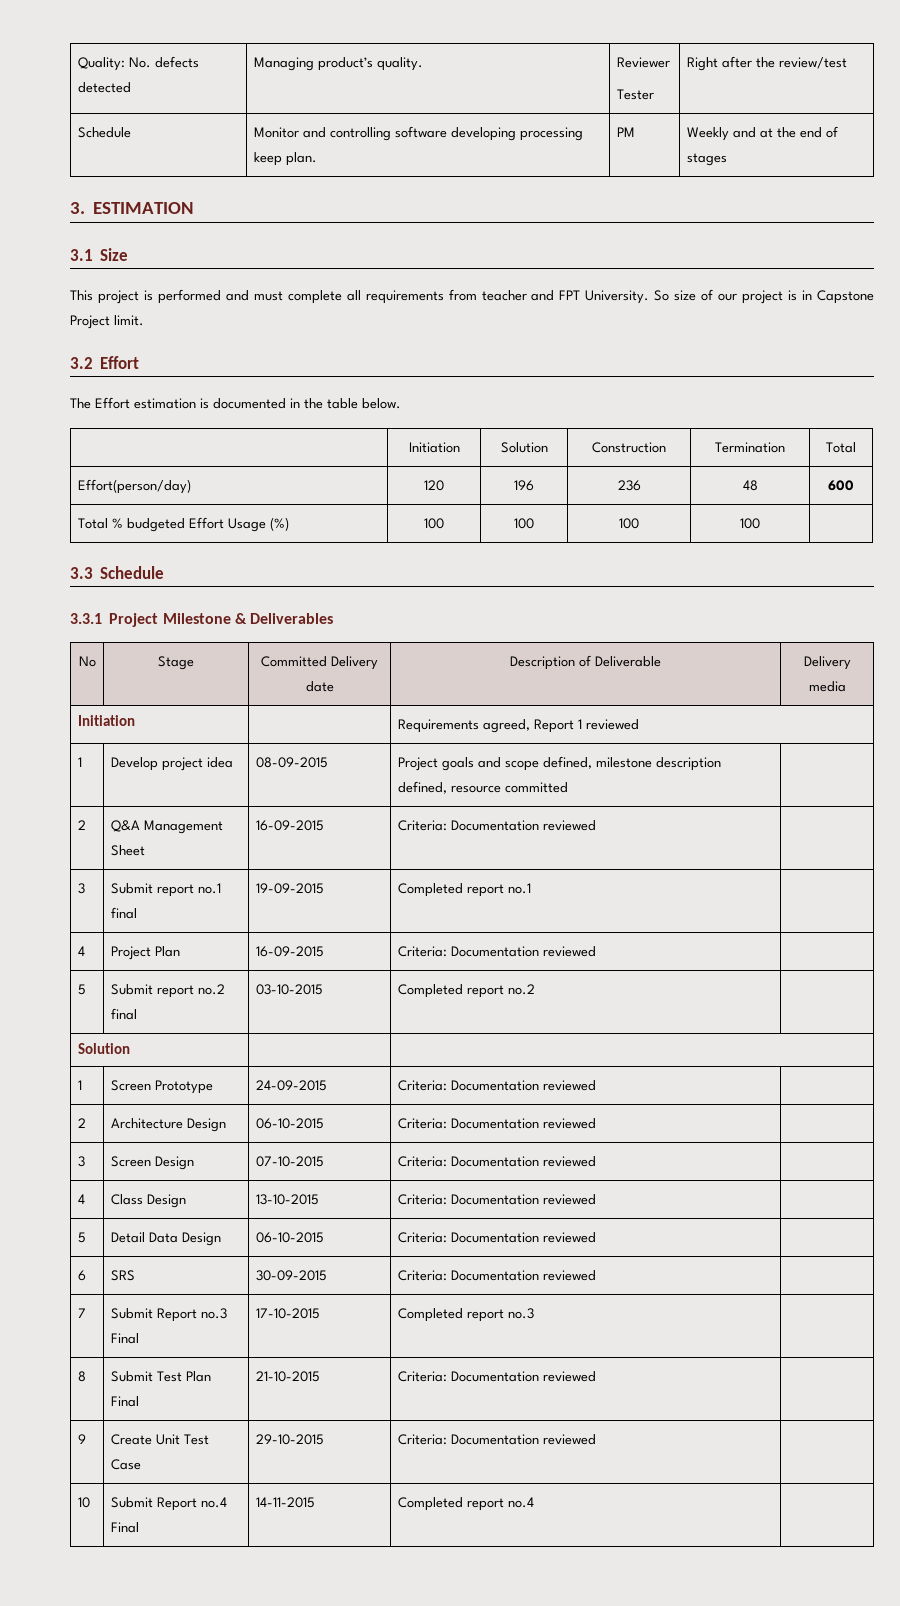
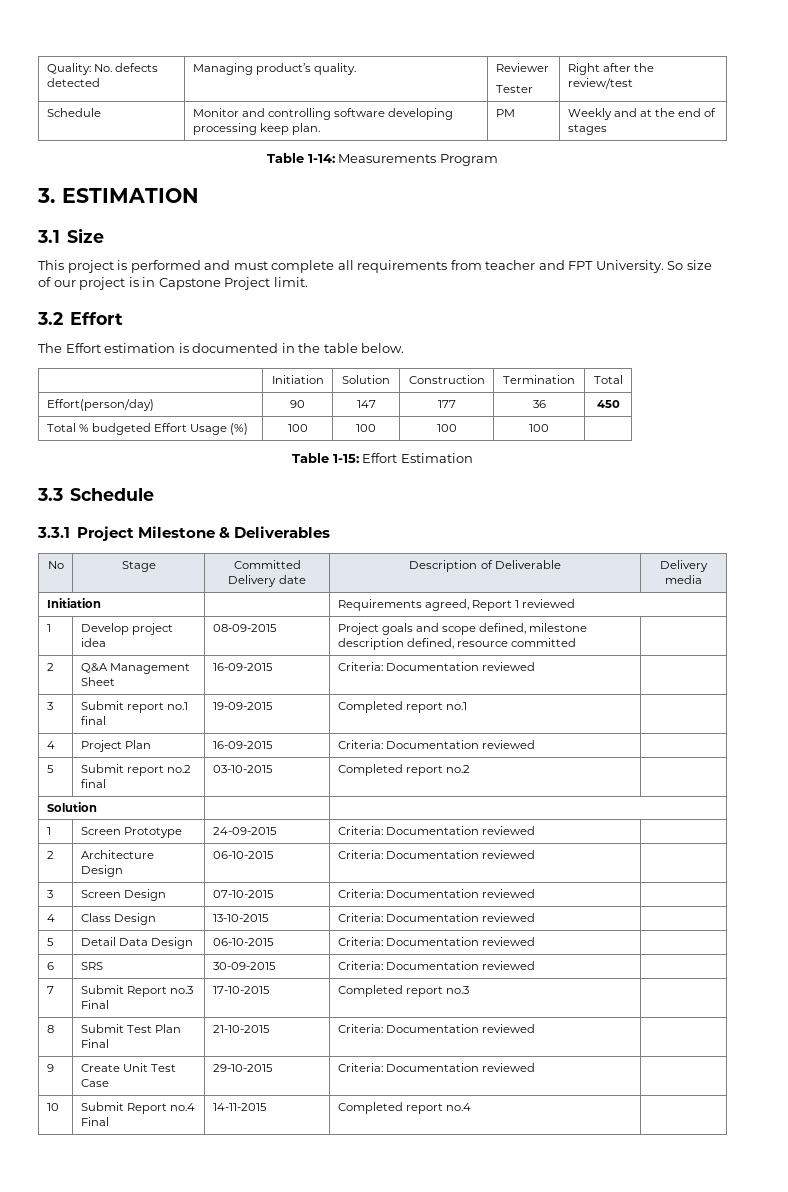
+ Table 1-14: Measurements Program
- Effort(person/day) | 120 | 196 | 236 | 48 | 600
+ Effort(person/day) | 90 | 147 | 177 | 36 | 450
+ Table 1-15: Effort Estimation

